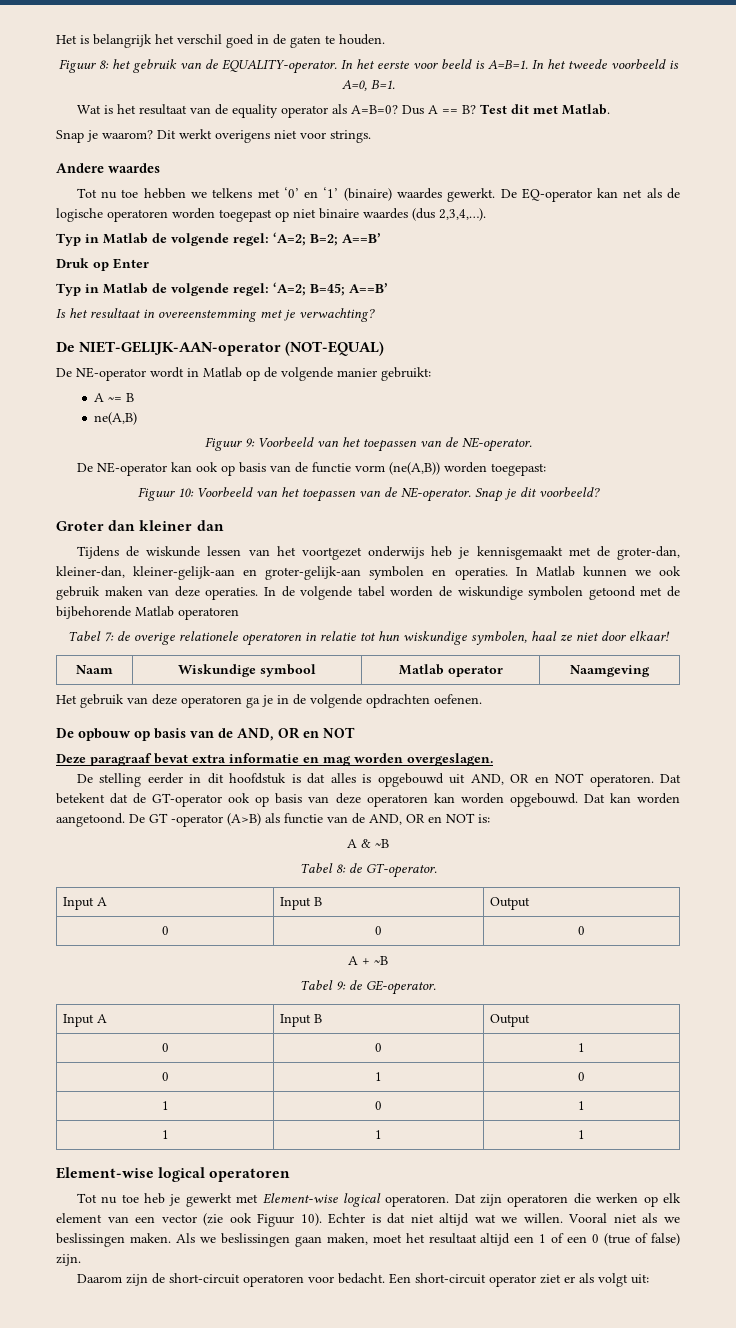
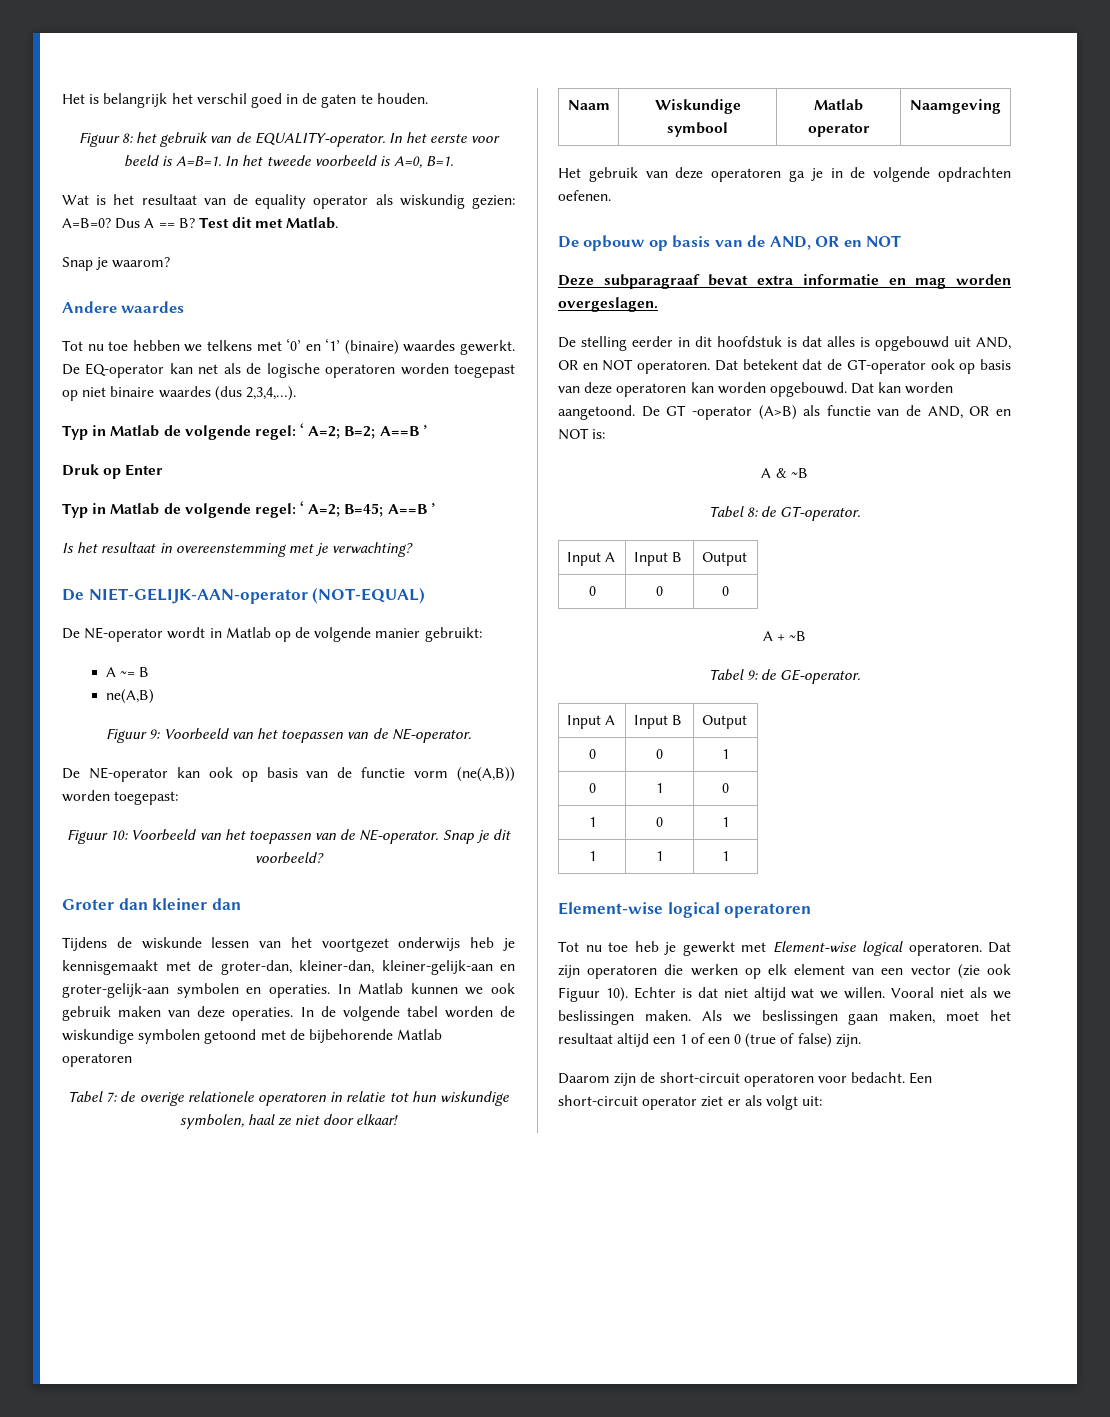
- Wat is het resultaat van de equality operator als A=B=0?
+ Wat is het resultaat van de equality operator als wiskundig gezien: A=B=0?
- Dit werkt overigens niet voor strings.
- Typ in Matlab de volgende regel: ‘A=2; B=2; A==B’
+ Typ in Matlab de volgende regel: ‘ A=2; B=2; A==B ’
- Typ in Matlab de volgende regel: ‘A=2; B=45; A==B’
+ Typ in Matlab de volgende regel: ‘ A=2; B=45; A==B ’
- Deze paragraaf bevat extra informatie en mag worden overgeslagen.
+ Deze subparagraaf bevat extra informatie en mag worden overgeslagen.

